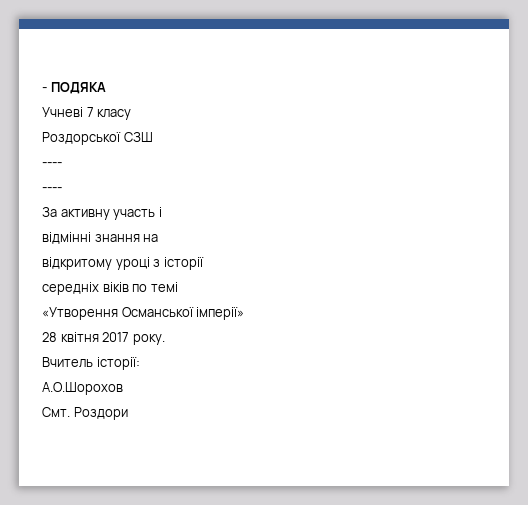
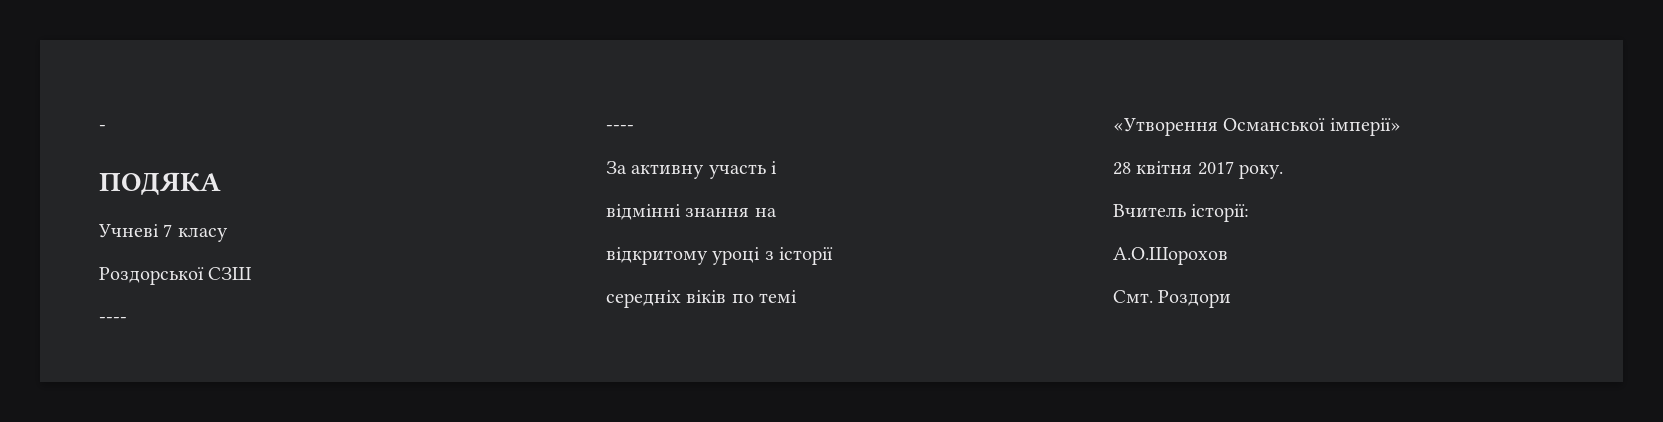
- - ПОДЯКА
+ -
+ ПОДЯКА

